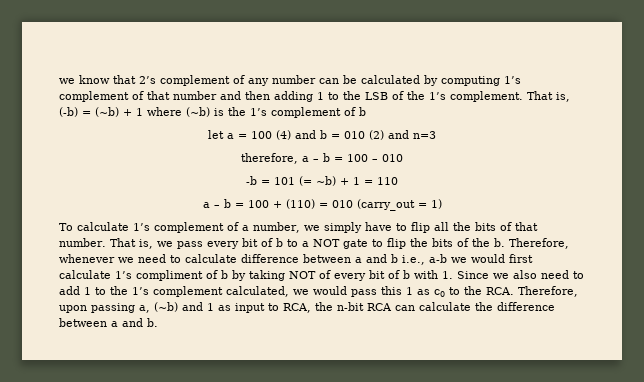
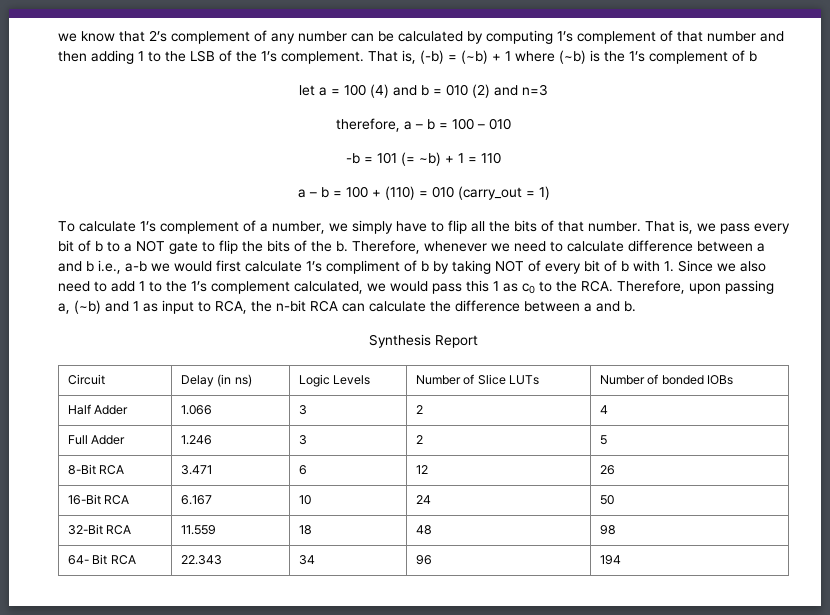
+ Synthesis Report
+ Circuit | Delay (in ns) | Logic Levels | Number of Slice LUTs | Number of bonded IOBs
+ Half Adder | 1.066 | 3 | 2 | 4
+ Full Adder | 1.246 | 3 | 2 | 5
+ 8-Bit RCA | 3.471 | 6 | 12 | 26
+ 16-Bit RCA | 6.167 | 10 | 24 | 50
+ 32-Bit RCA | 11.559 | 18 | 48 | 98
+ 64- Bit RCA | 22.343 | 34 | 96 | 194

